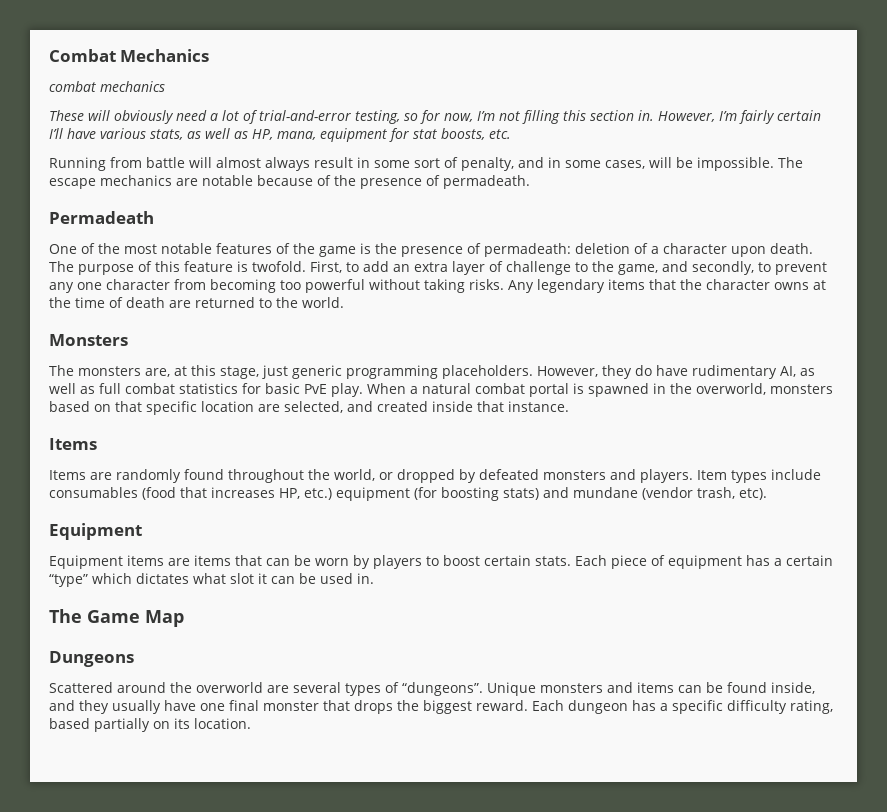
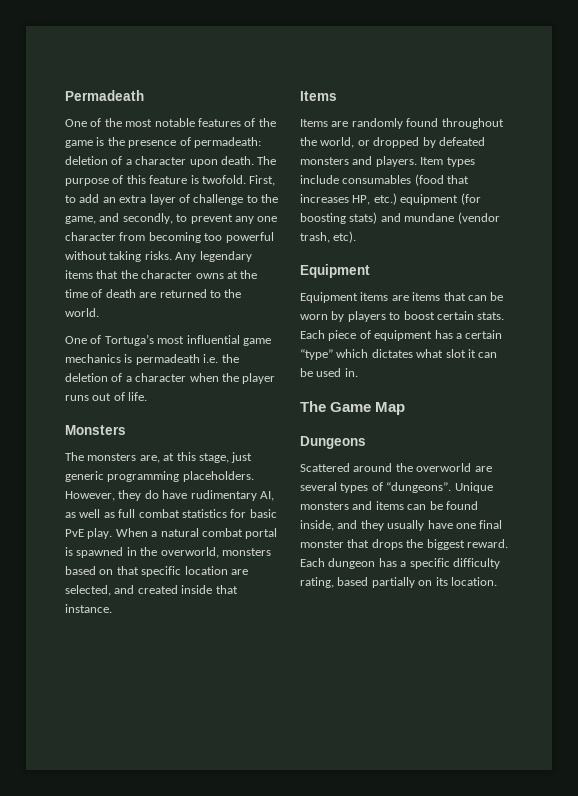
- Combat Mechanics
- combat mechanics
- These will obviously need a lot of trial-and-error testing, so for now, I’m not filling this section in. However, I’m fairly certain I’ll have various stats, as well as HP, mana, equipment for stat boosts, etc.
- Running from battle will almost always result in some sort of penalty, and in some cases, will be impossible. The escape mechanics are notable because of the presence of permadeath.
+ One of Tortuga’s most influential game mechanics is permadeath i.e. the deletion of a character when the player runs out of life.

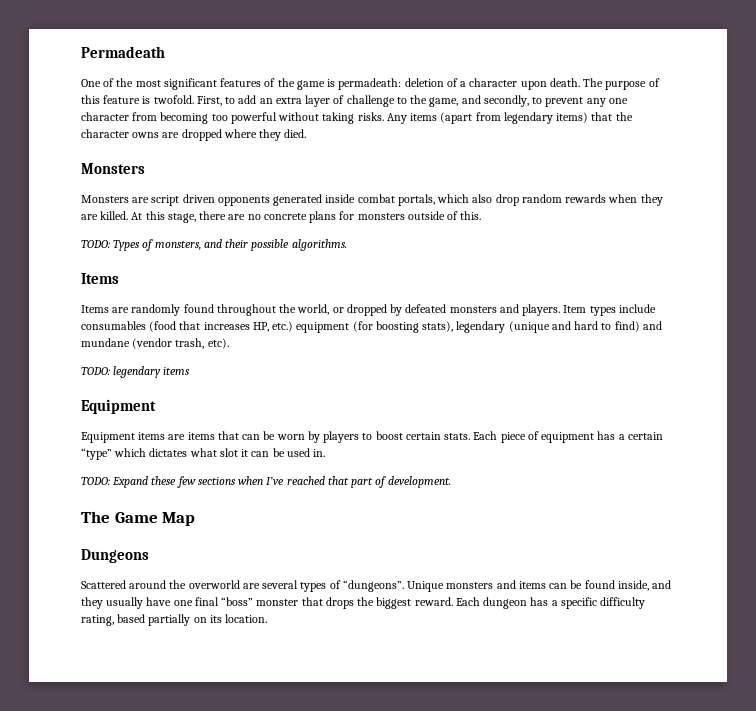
- One of the most notable features of the game is the presence of permadeath: deletion of a character upon death.
+ One of the most significant features of the game is permadeath: deletion of a character upon death.
- Any legendary items that the character owns at the time of death are returned to the world.
- One of Tortuga’s most influential game mechanics is permadeath i.e. the deletion of a character when the player runs out of life.
+ Any items (apart from legendary items) that the character owns are dropped where they died.
  Monsters
- The monsters are, at this stage, just generic programming placeholders. However, they do have rudimentary AI, as well as full combat statistics for basic PvE play. When a natural combat portal is spawned in the overworld, monsters based on that specific location are selected, and created inside that instance.
+ Monsters are script driven opponents generated inside combat portals, which also drop random rewards when they are killed. At this stage, there are no concrete plans for monsters outside of this.
+ TODO: Types of monsters, and their possible algorithms.
- Item types include consumables (food that increases HP, etc.) equipment (for boosting stats) and mundane (vendor trash, etc).
+ Item types include consumables (food that increases HP, etc.) equipment (for boosting stats), legendary (unique and hard to find) and mundane (vendor trash, etc).
+ TODO: legendary items
+ TODO: Expand these few sections when I’ve reached that part of development.
- Unique monsters and items can be found inside, and they usually have one final monster that drops the biggest reward.
+ Unique monsters and items can be found inside, and they usually have one final “boss” monster that drops the biggest reward.

